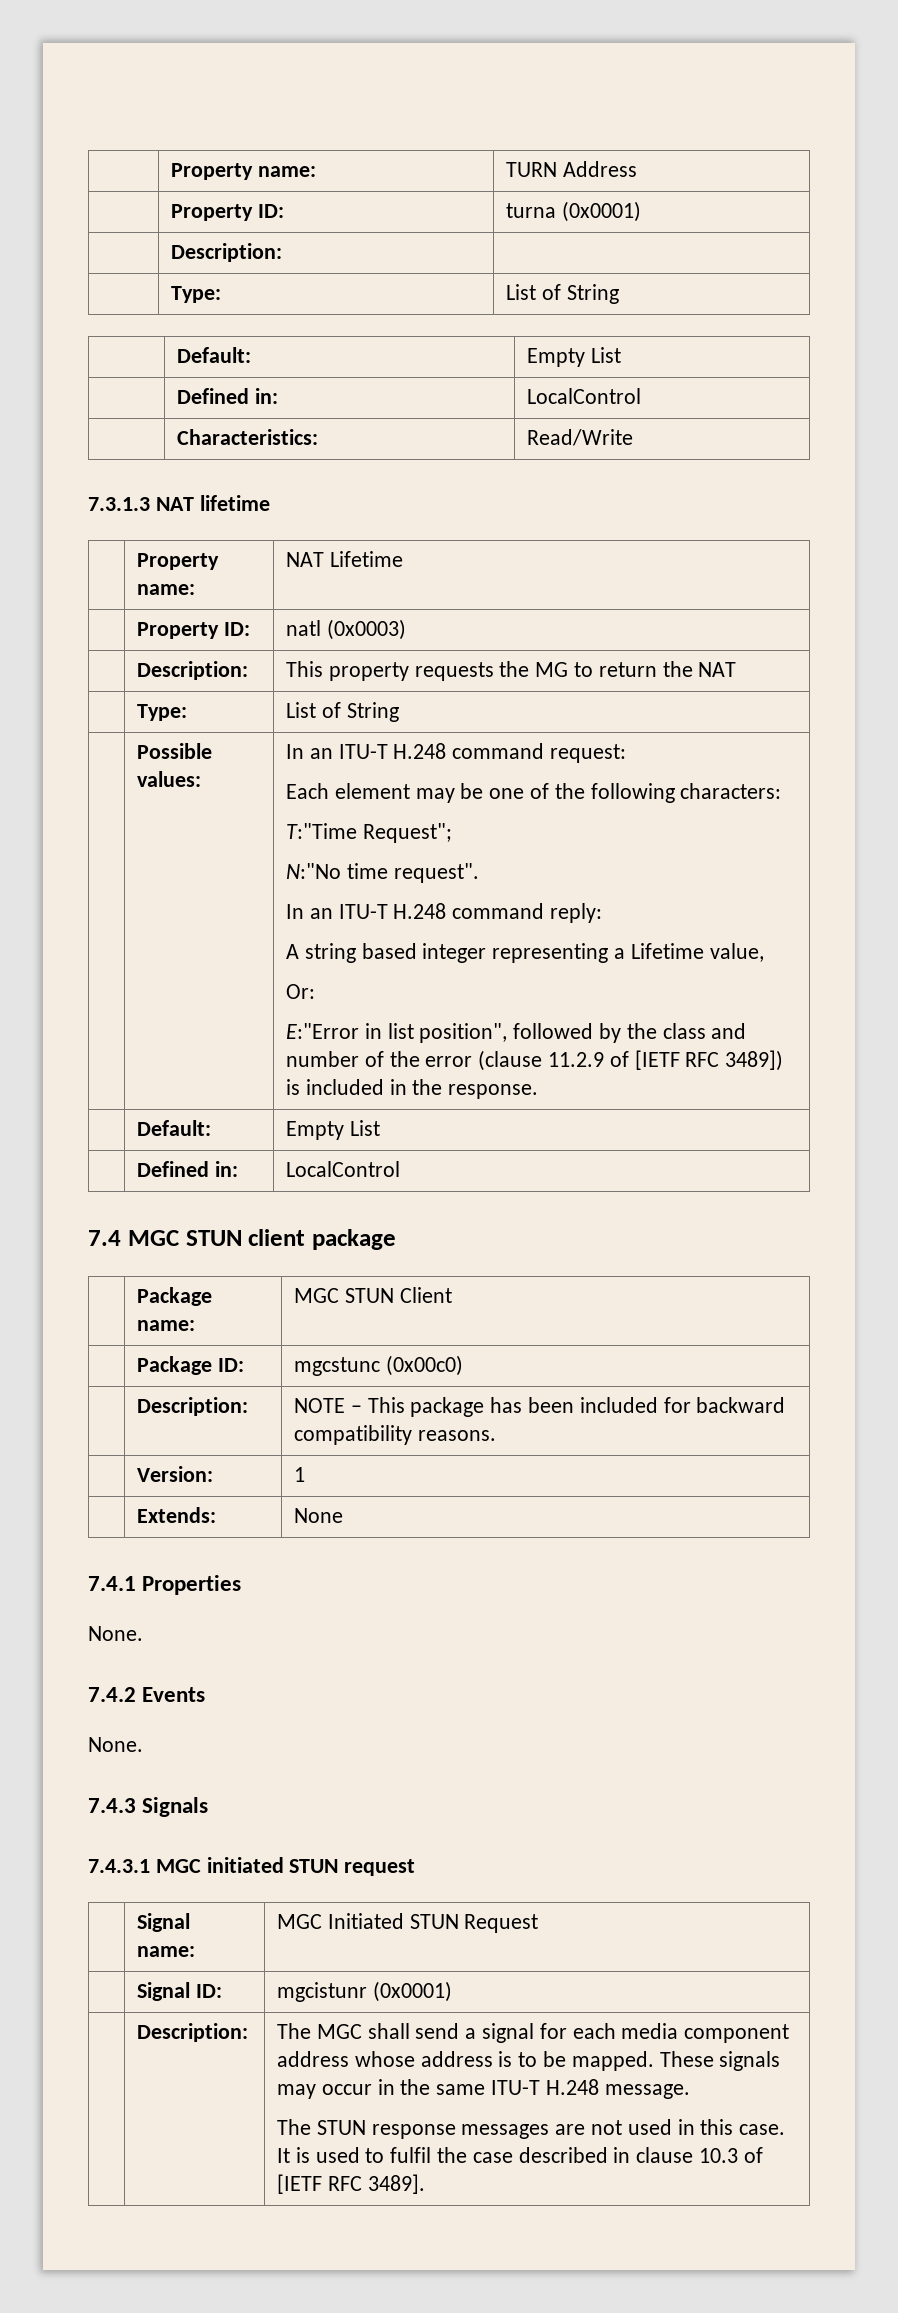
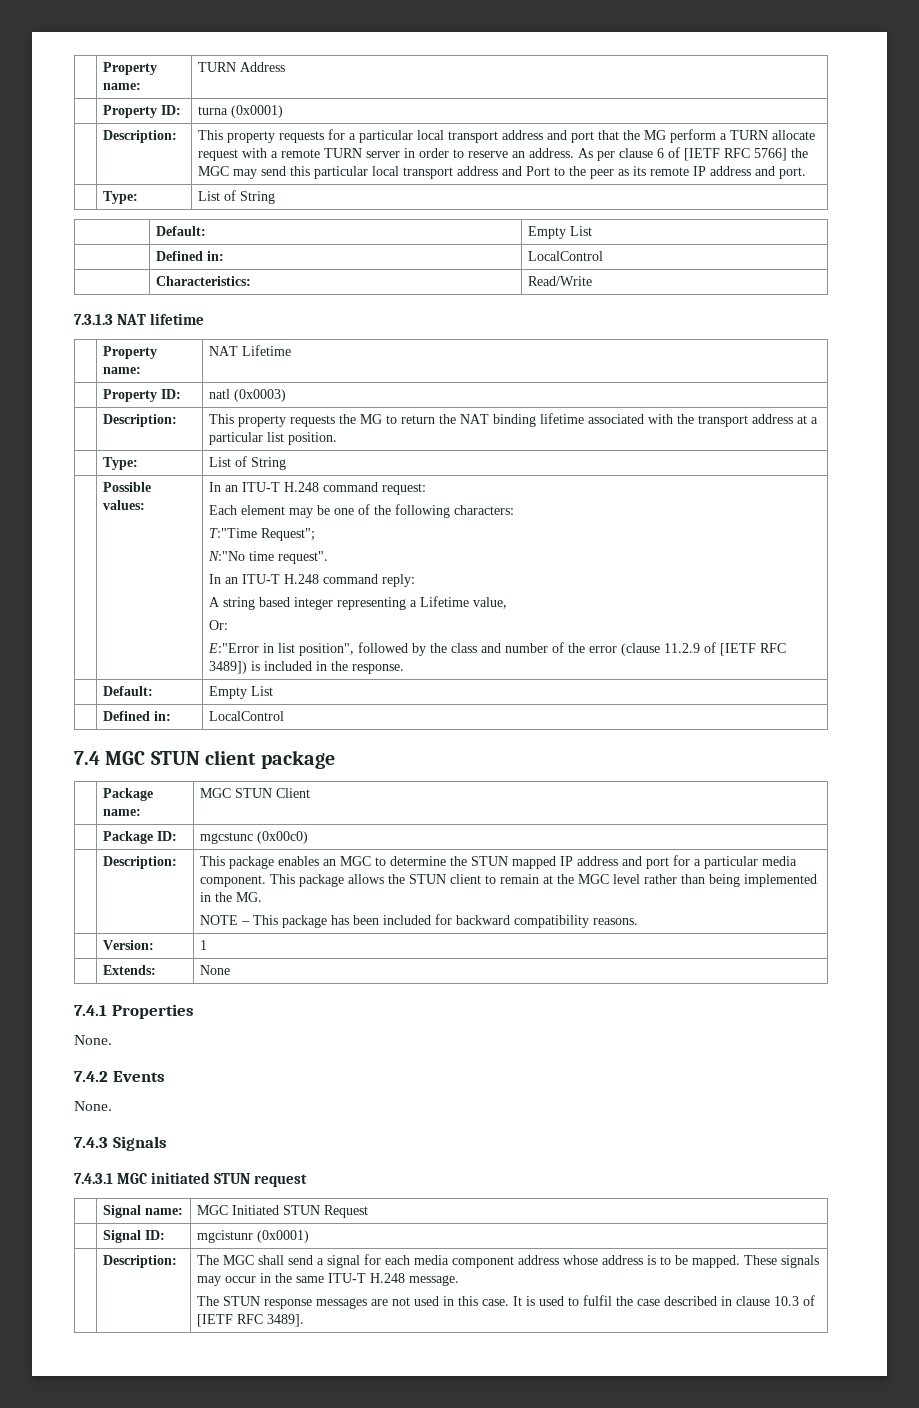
+ This property requests for a particular local transport address and port that the MG perform a TURN allocate request with a remote TURN server in order to reserve an address. As per clause 6 of [IETF RFC 5766] the MGC may send this particular local transport address and Port to the peer as its remote IP address and port.
- | Description: | This property requests the MG to return the NAT
+ | Description: | This property requests the MG to return the NAT binding lifetime associated with the transport address at a particular list position.
+ This package enables an MGC to determine the STUN mapped IP address and port for a particular media component. This package allows the STUN client to remain at the MGC level rather than being implemented in the MG.

